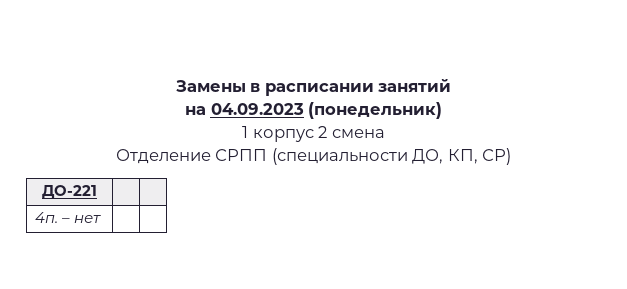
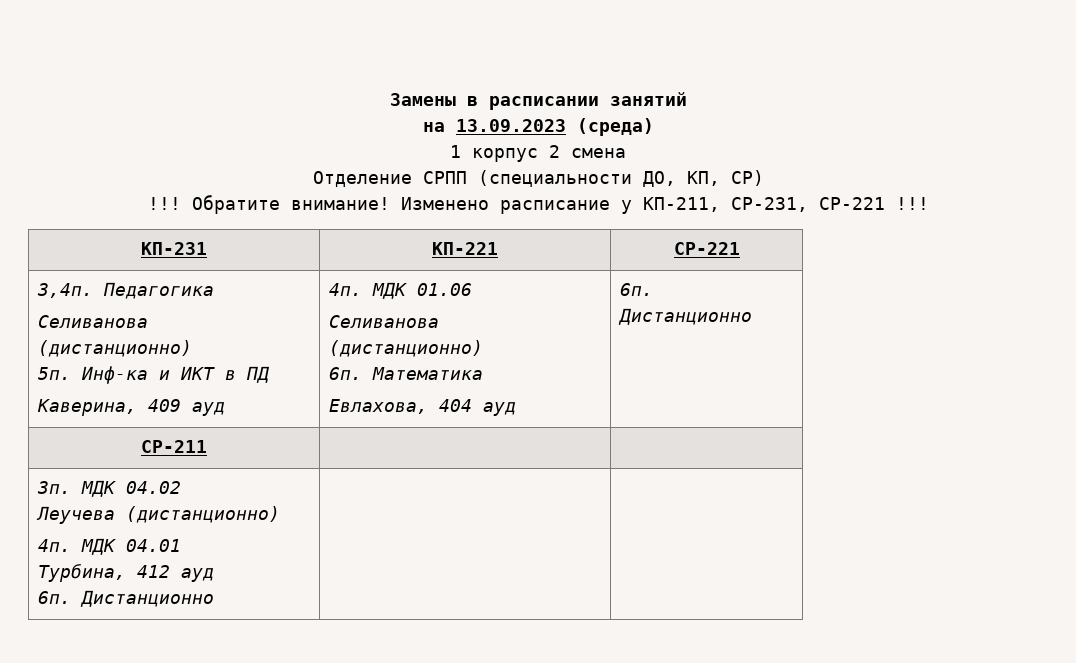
- на 04.09.2023 (понедельник)
+ на 13.09.2023 (среда)
- ДО-221 | |
- 4п. – нет | |
+ !!! Обратите внимание! Изменено расписание у КП-211, СР-231, СР-221 !!!
+ КП-231 | КП-221 | СР-221
+ 3,4п. Педагогика
+ Селиванова (дистанционно)
+ 5п. Инф-ка и ИКТ в ПД
+ Каверина, 409 ауд | 4п. МДК 01.06
+ Селиванова (дистанционно)
+ 6п. Математика
+ Евлахова, 404 ауд | 6п. Дистанционно
+ СР-211 | |
+ 3п. МДК 04.02
+ Леучева (дистанционно)
+ 4п. МДК 04.01
+ Турбина, 412 ауд
+ 6п. Дистанционно | |

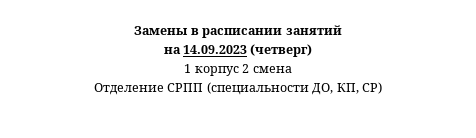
- на 13.09.2023 (среда)
+ на 14.09.2023 (четверг)
- !!! Обратите внимание! Изменено расписание у КП-211, СР-231, СР-221 !!!
- КП-231 | КП-221 | СР-221
- 3,4п. Педагогика
- Селиванова (дистанционно)
- 5п. Инф-ка и ИКТ в ПД
- Каверина, 409 ауд | 4п. МДК 01.06
- Селиванова (дистанционно)
- 6п. Математика
- Евлахова, 404 ауд | 6п. Дистанционно
- СР-211 | |
- 3п. МДК 04.02
- Леучева (дистанционно)
- 4п. МДК 04.01
- Турбина, 412 ауд
- 6п. Дистанционно | |

